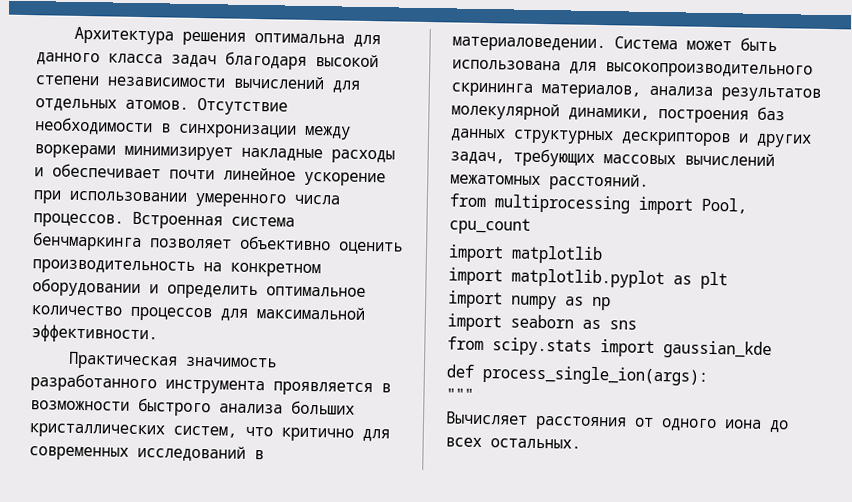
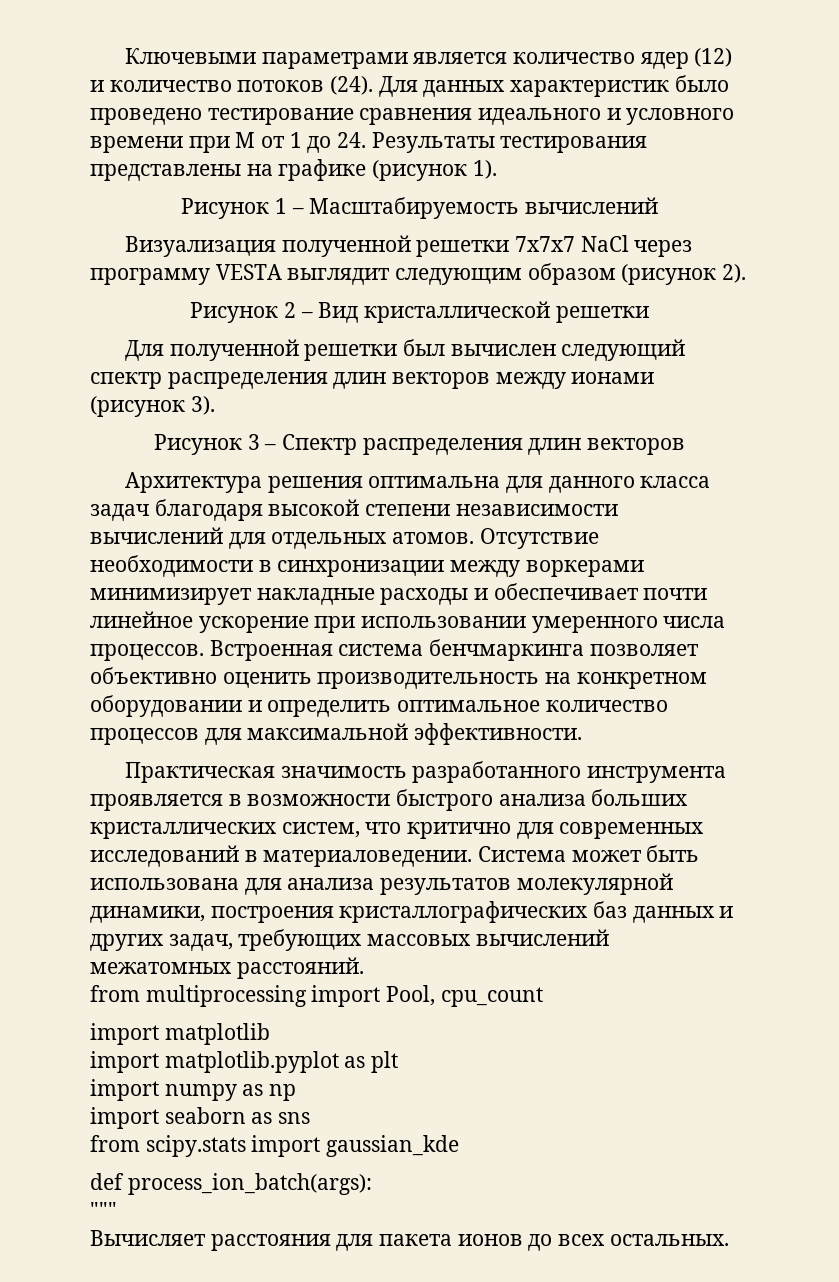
+ Ключевыми параметрами является количество ядер (12) и количество потоков (24). Для данных характеристик было проведено тестирование сравнения идеального и условного времени при M от 1 до 24. Результаты тестирования представлены на графике (рисунок 1).
+ Рисунок 1 – Масштабируемость вычислений
+ Визуализация полученной решетки 7x7x7 NaCl через программу VESTA выглядит следующим образом (рисунок 2).
+ Рисунок 2 – Вид кристаллической решетки
+ Для полученной решетки был вычислен следующий спектр распределения длин векторов между ионами (рисунок 3).
+ Рисунок 3 – Спектр распределения длин векторов
- Система может быть использована для высокопроизводительного скрининга материалов, анализа результатов молекулярной динамики, построения баз данных структурных дескрипторов и других задач, требующих массовых вычислений межатомных расстояний.
+ Система может быть использована для анализа результатов молекулярной динамики, построения кристаллографических баз данных и других задач, требующих массовых вычислений межатомных расстояний.
- def process_single_ion(args):
+ def process_ion_batch(args):
- Вычисляет расстояния от одного иона до всех остальных.
+ Вычисляет расстояния для пакета ионов до всех остальных.

